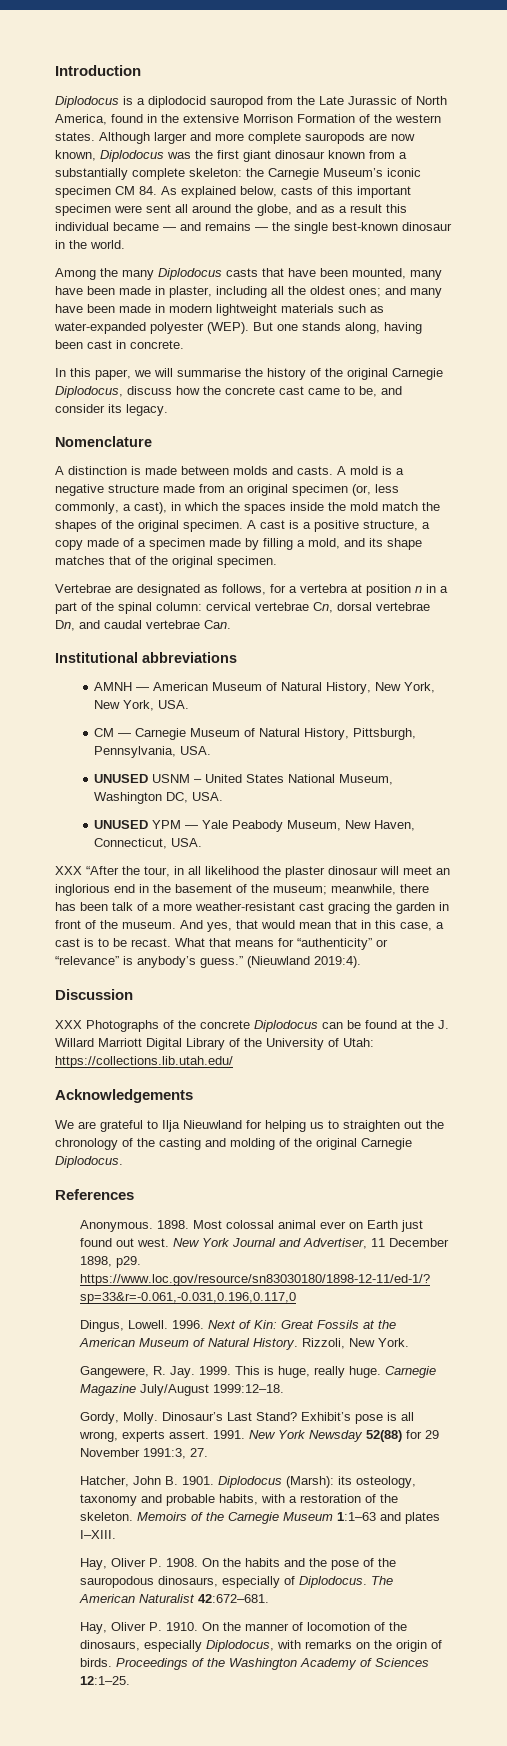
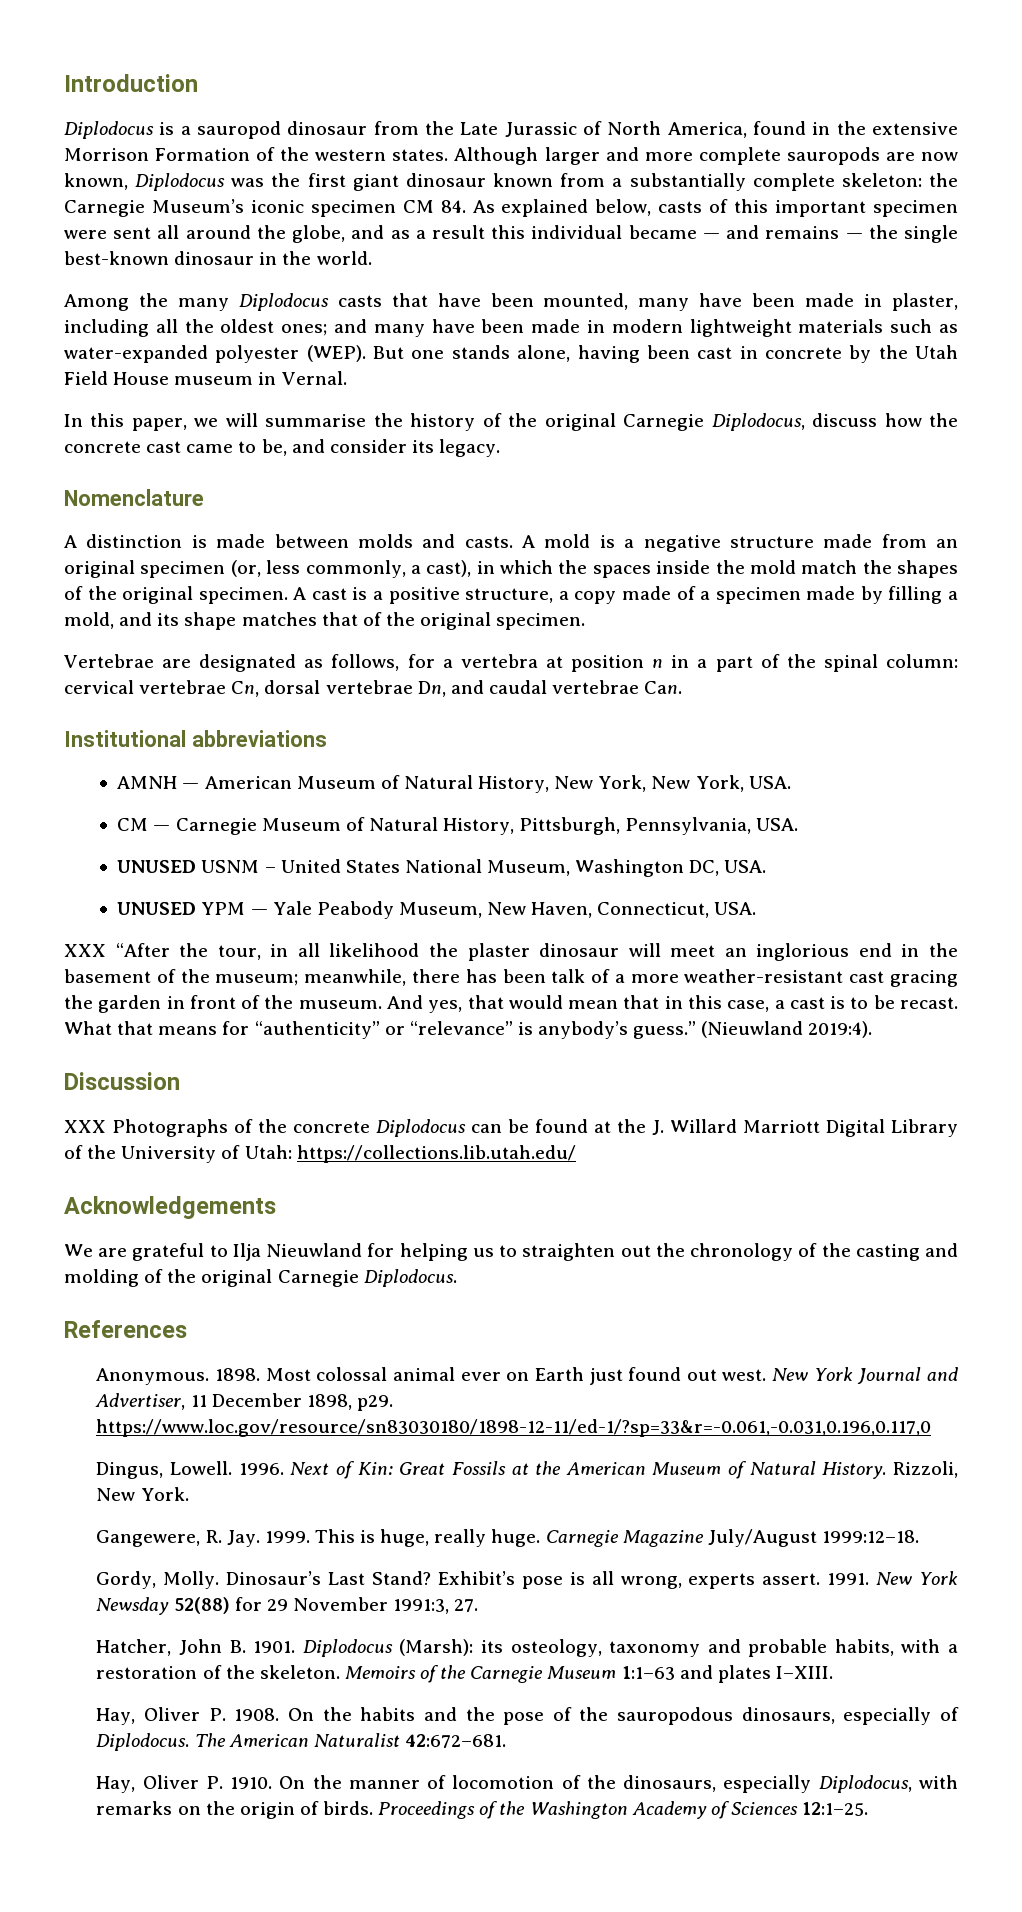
- Diplodocus is a diplodocid sauropod from the Late Jurassic of North America, found in the extensive Morrison Formation of the western states.
+ Diplodocus is a sauropod dinosaur from the Late Jurassic of North America, found in the extensive Morrison Formation of the western states.
- But one stands along, having been cast in concrete.
+ But one stands alone, having been cast in concrete by the Utah Field House museum in Vernal.

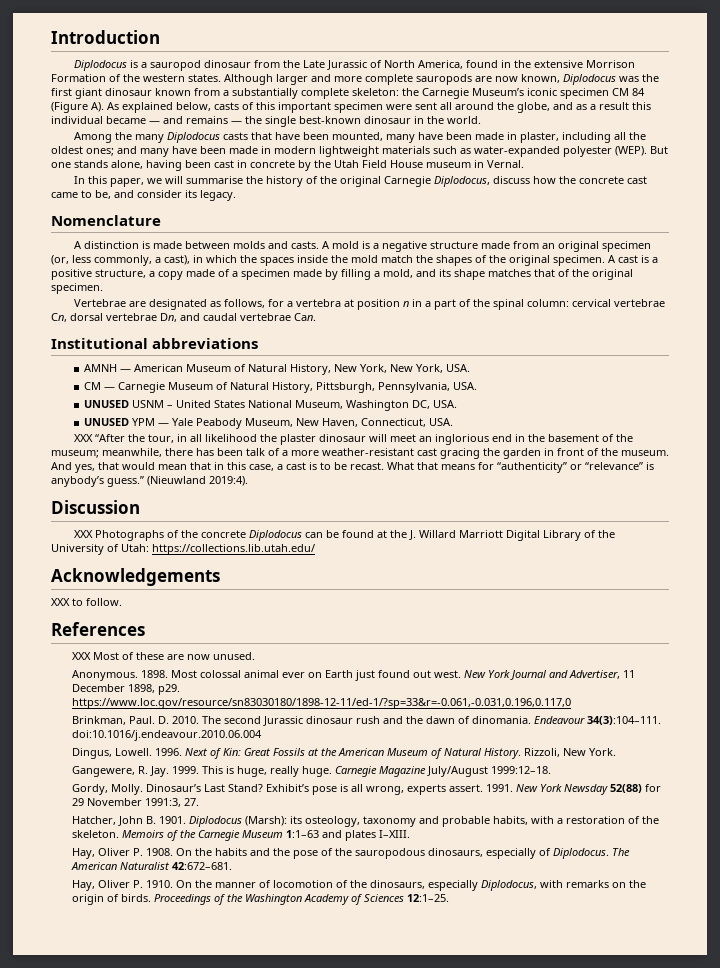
- Although larger and more complete sauropods are now known, Diplodocus was the first giant dinosaur known from a substantially complete skeleton: the Carnegie Museum’s iconic specimen CM 84. As explained below, casts of this important specimen were sent all around the globe, and as a result this individual became — and remains — the single best-known dinosaur in the world.
+ Although larger and more complete sauropods are now known, Diplodocus was the first giant dinosaur known from a substantially complete skeleton: the Carnegie Museum’s iconic specimen CM 84 (Figure A). As explained below, casts of this important specimen were sent all around the globe, and as a result this individual became — and remains — the single best-known dinosaur in the world.
- We are grateful to Ilja Nieuwland for helping us to straighten out the chronology of the casting and molding of the original Carnegie Diplodocus.
+ XXX to follow.
  References
+ XXX Most of these are now unused.
+ Brinkman, Paul. D. 2010. The second Jurassic dinosaur rush and the dawn of dinomania. Endeavour 34(3):104–111. doi:10.1016/j.endeavour.2010.06.004

